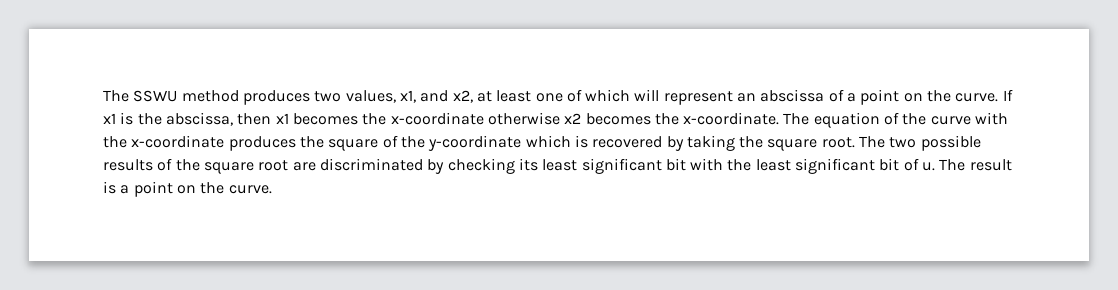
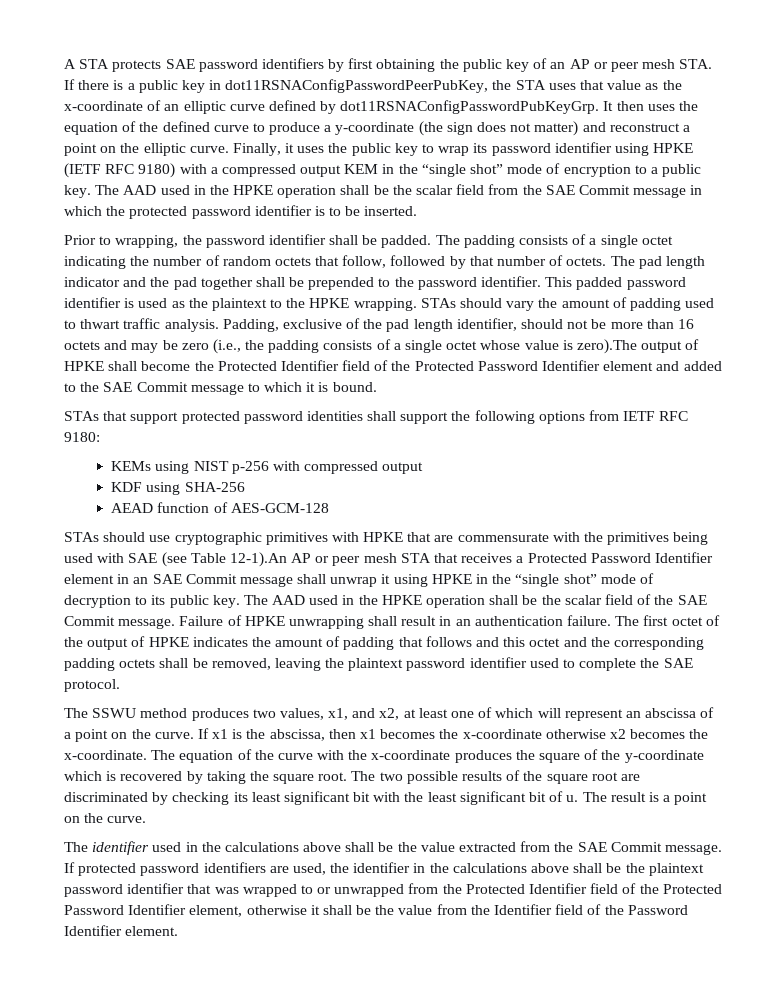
+ A STA protects SAE password identifiers by first obtaining the public key of an AP or peer mesh STA. If there is a public key in dot11RSNAConfigPasswordPeerPubKey, the STA uses that value as the x-coordinate of an elliptic curve defined by dot11RSNAConfigPasswordPubKeyGrp. It then uses the equation of the defined curve to produce a y-coordinate (the sign does not matter) and reconstruct a point on the elliptic curve. Finally, it uses the public key to wrap its password identifier using HPKE (IETF RFC 9180) with a compressed output KEM in the “single shot” mode of encryption to a public key. The AAD used in the HPKE operation shall be the scalar field from the SAE Commit message in which the protected password identifier is to be inserted.
+ Prior to wrapping, the password identifier shall be padded. The padding consists of a single octet indicating the number of random octets that follow, followed by that number of octets. The pad length indicator and the pad together shall be prepended to the password identifier. This padded password identifier is used as the plaintext to the HPKE wrapping. STAs should vary the amount of padding used to thwart traffic analysis. Padding, exclusive of the pad length identifier, should not be more than 16 octets and may be zero (i.e., the padding consists of a single octet whose value is zero).The output of HPKE shall become the Protected Identifier field of the Protected Password Identifier element and added to the SAE Commit message to which it is bound.
+ STAs that support protected password identities shall support the following options from IETF RFC 9180:
+ KEMs using NIST p-256 with compressed output
+ KDF using SHA-256
+ AEAD function of AES-GCM-128
+ STAs should use cryptographic primitives with HPKE that are commensurate with the primitives being used with SAE (see Table 12-1).An AP or peer mesh STA that receives a Protected Password Identifier element in an SAE Commit message shall unwrap it using HPKE in the “single shot” mode of decryption to its public key. The AAD used in the HPKE operation shall be the scalar field of the SAE Commit message. Failure of HPKE unwrapping shall result in an authentication failure. The first octet of the output of HPKE indicates the amount of padding that follows and this octet and the corresponding padding octets shall be removed, leaving the plaintext password identifier used to complete the SAE protocol.
+ The identifier used in the calculations above shall be the value extracted from the SAE Commit message. If protected password identifiers are used, the identifier in the calculations above shall be the plaintext password identifier that was wrapped to or unwrapped from the Protected Identifier field of the Protected Password Identifier element, otherwise it shall be the value from the Identifier field of the Password Identifier element.

